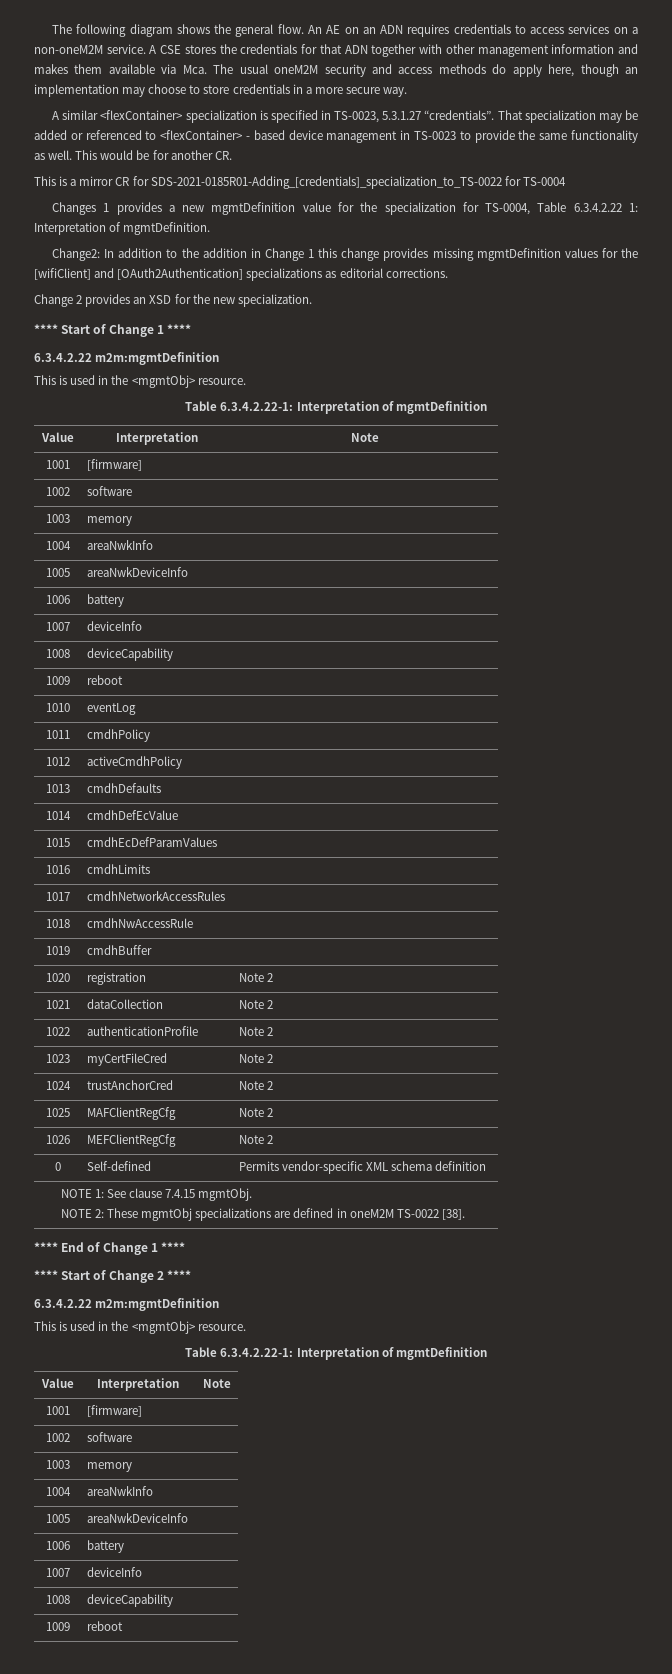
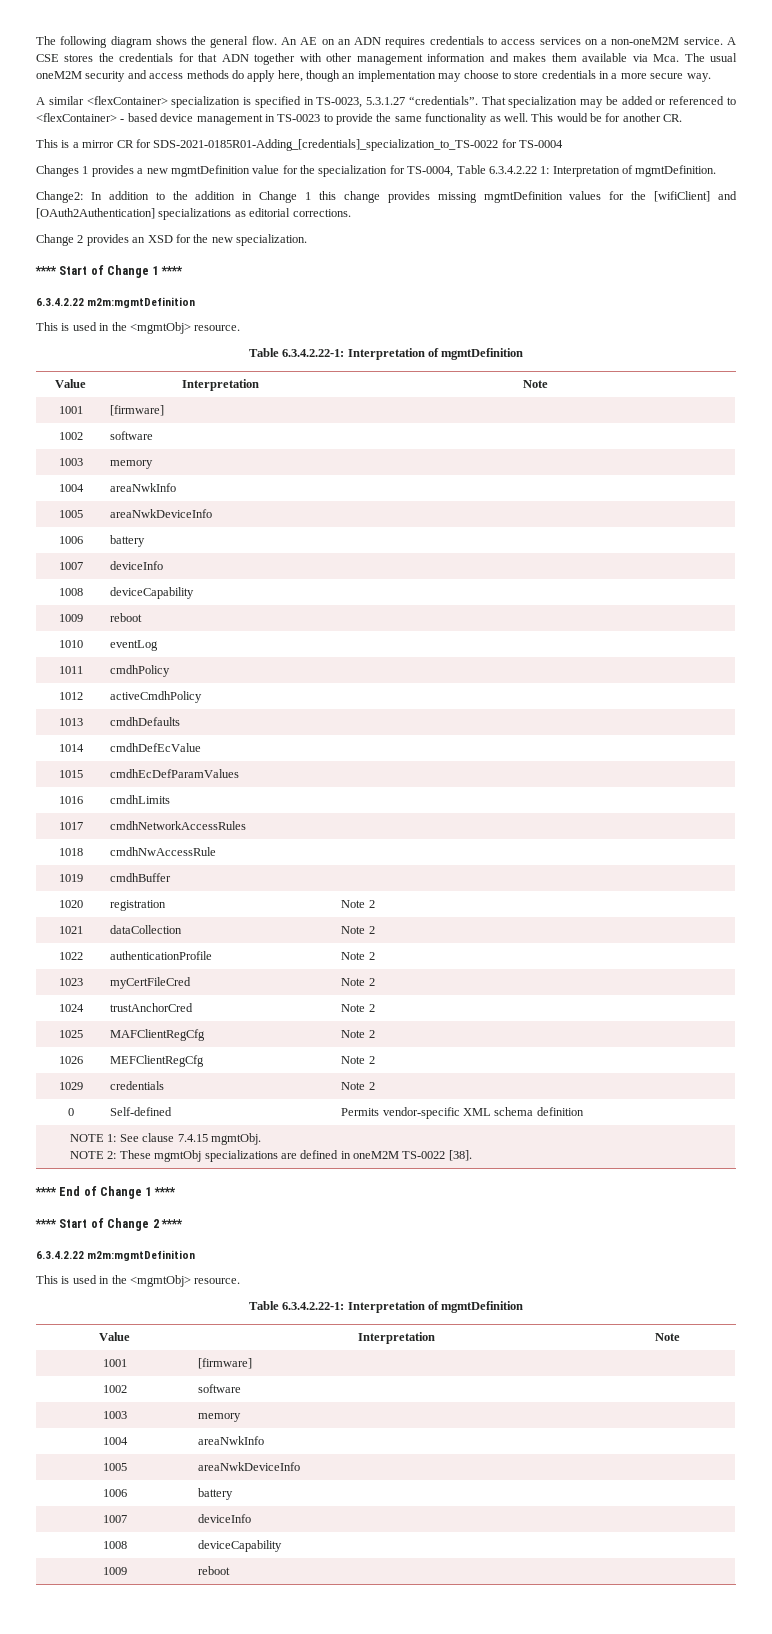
+ 1029 | credentials | Note 2

